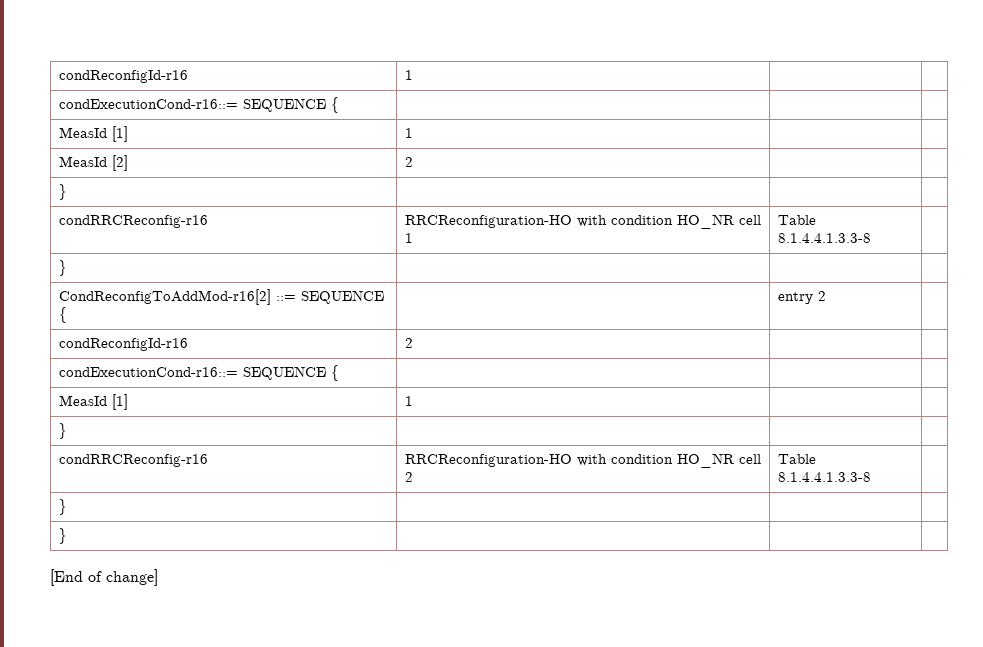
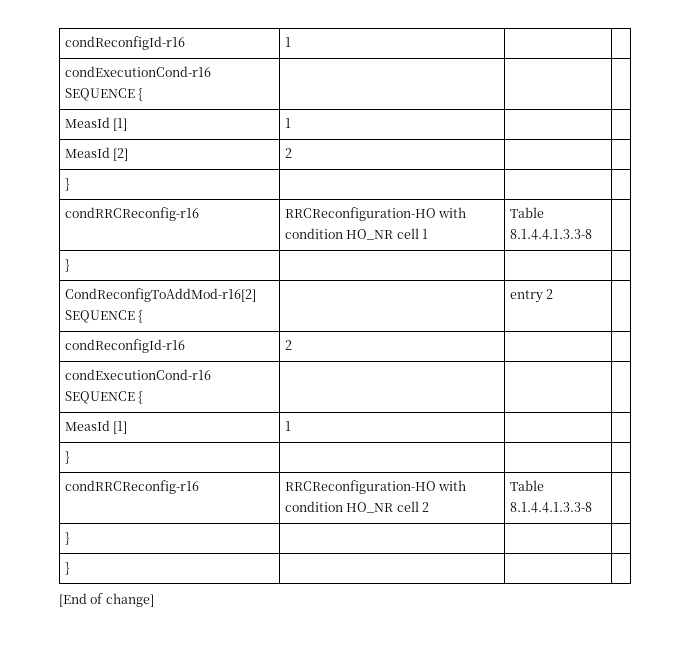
  condReconfigId-r16 | 1 | |
- condExecutionCond-r16::= SEQUENCE { | | |
+ condExecutionCond-r16 SEQUENCE { | | |
- CondReconfigToAddMod-r16[2] ::= SEQUENCE { | | entry 2 |
+ CondReconfigToAddMod-r16[2] SEQUENCE { | | entry 2 |
  condReconfigId-r16 | 2 | |
- condExecutionCond-r16::= SEQUENCE { | | |
+ condExecutionCond-r16 SEQUENCE { | | |

